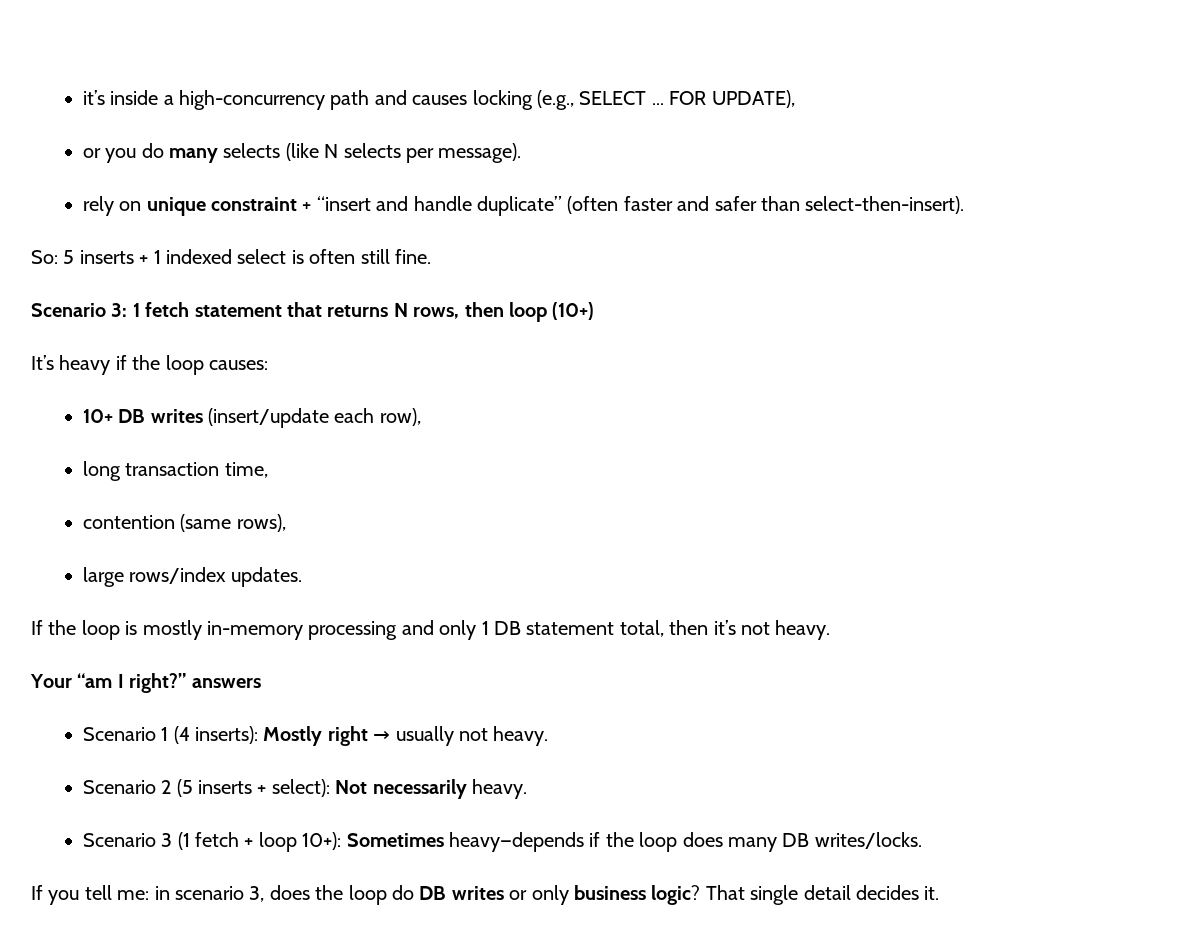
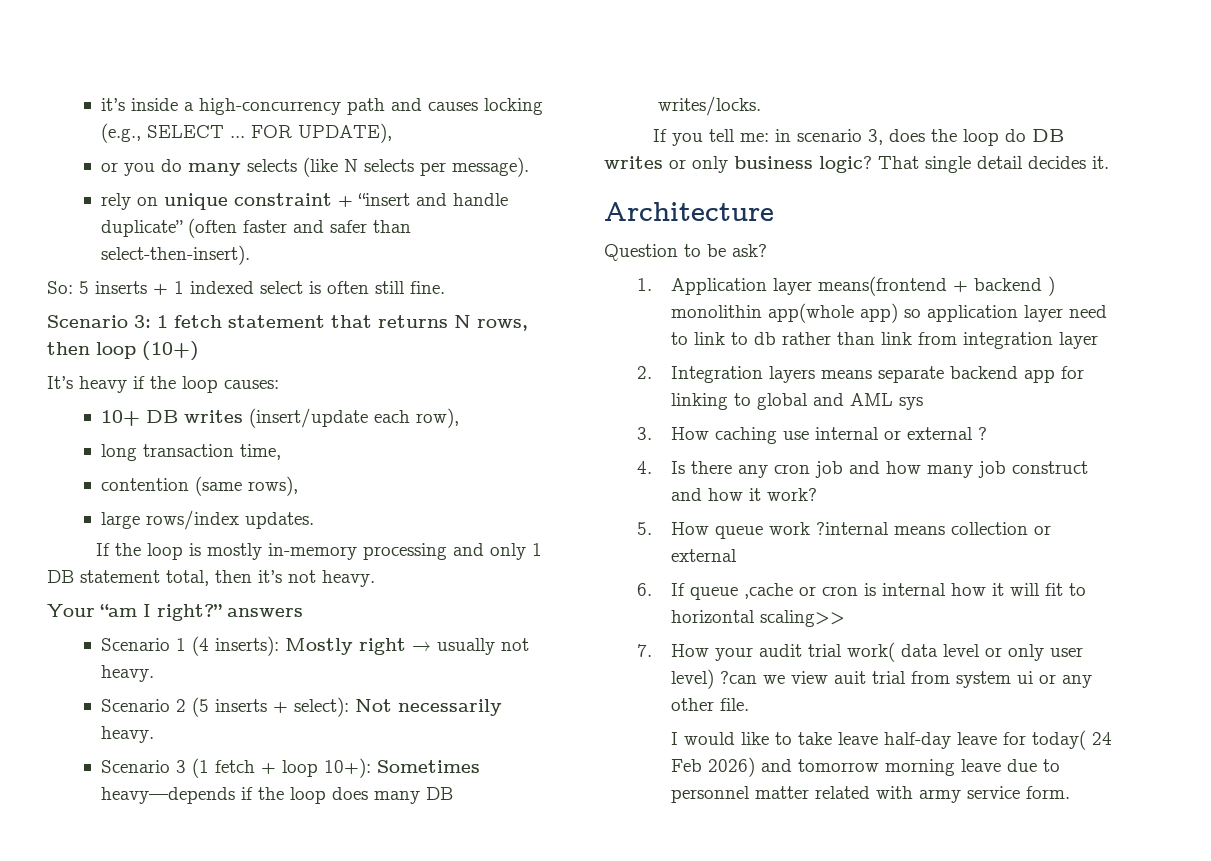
+ Architecture
+ Question to be ask?
+ 1. Application layer means(frontend + backend ) monolithin app(whole app) so application layer need to link to db rather than link from integration layer
+ 2. Integration layers means separate backend app for linking to global and AML sys
+ 3. How caching use internal or external ?
+ 4. Is there any cron job and how many job construct and how it work?
+ 5. How queue work ?internal means collection or external
+ 6. If queue ,cache or cron is internal how it will fit to horizontal scaling>>
+ 7. How your audit trial work( data level or only user level) ?can we view auit trial from system ui or any other file.
+ I would like to take leave half-day leave for today( 24 Feb 2026) and tomorrow morning leave due to personnel matter related with army service form.

